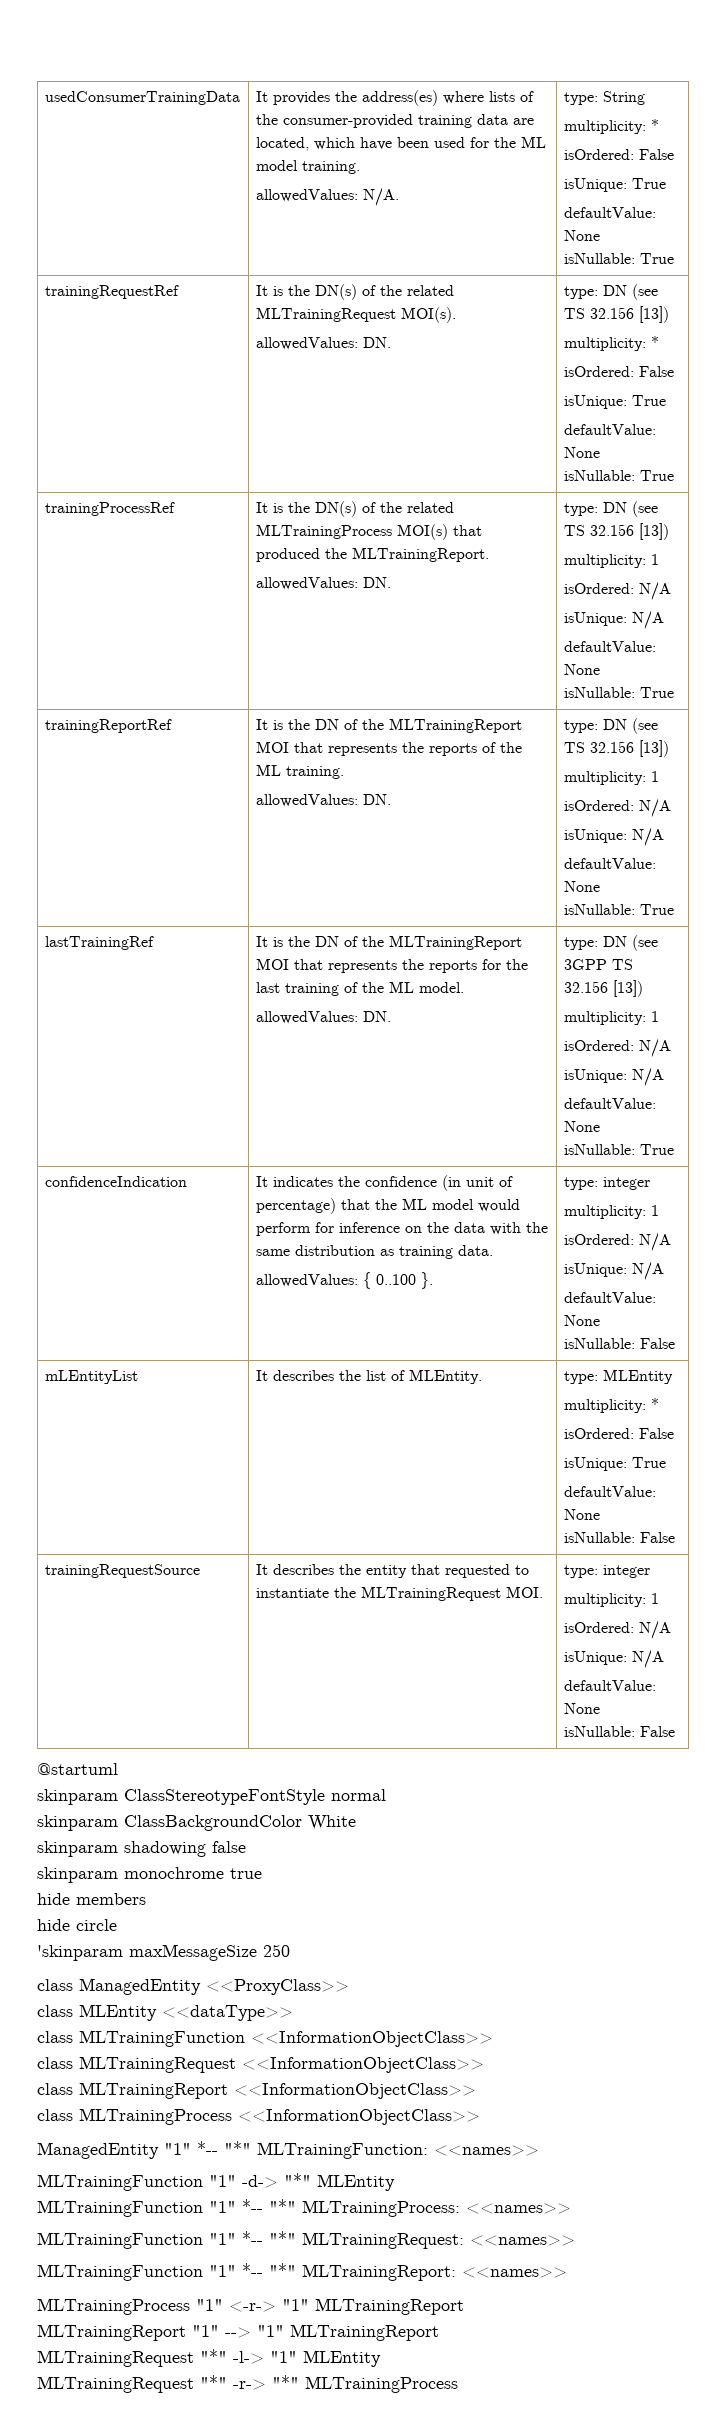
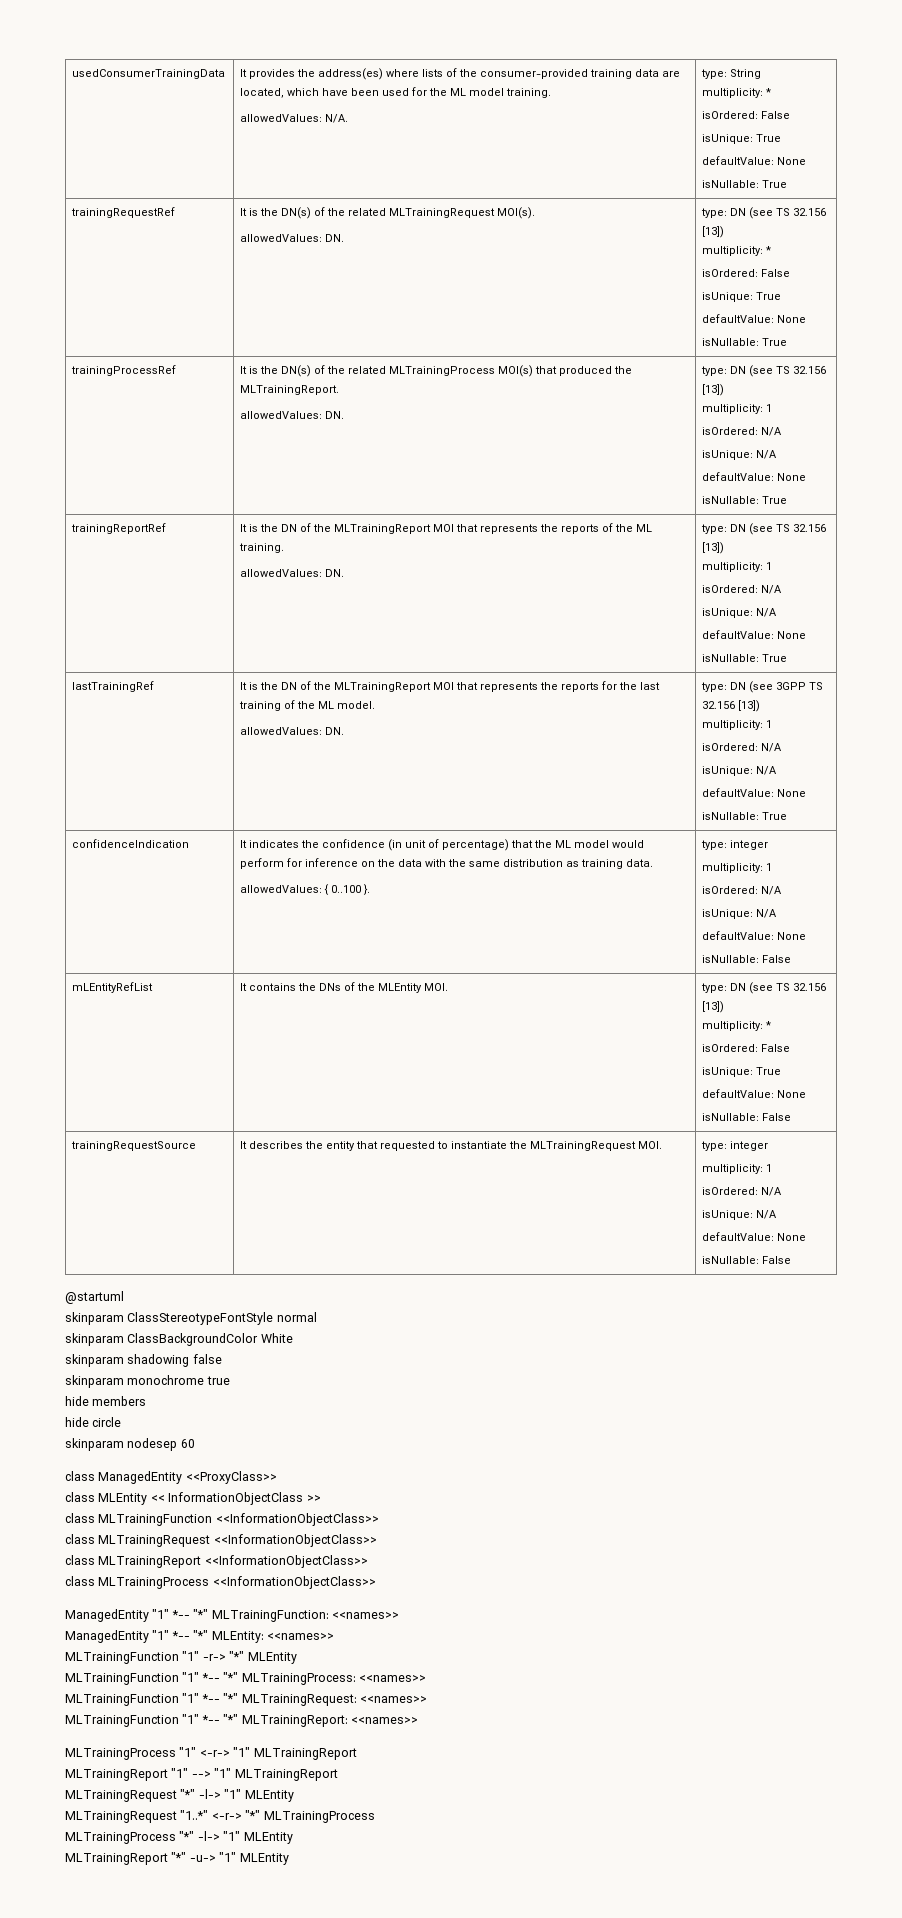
- mLEntityList | It describes the list of MLEntity. | type: MLEntity
+ mLEntityRefList | It contains the DNs of the MLEntity MOI. | type: DN (see TS 32.156 [13])
- 'skinparam maxMessageSize 250
+ skinparam nodesep 60
- class MLEntity <<dataType>>
+ class MLEntity << InformationObjectClass >>
- MLTrainingFunction "1" -d-> "*" MLEntity
+ ManagedEntity "1" *-- "*" MLEntity: <<names>>
+ MLTrainingFunction "1" -r-> "*" MLEntity
- MLTrainingRequest "*" -r-> "*" MLTrainingProcess
+ MLTrainingRequest "1..*" <-r-> "*" MLTrainingProcess
+ MLTrainingProcess "*" -l-> "1" MLEntity
+ MLTrainingReport "*" -u-> "1" MLEntity

